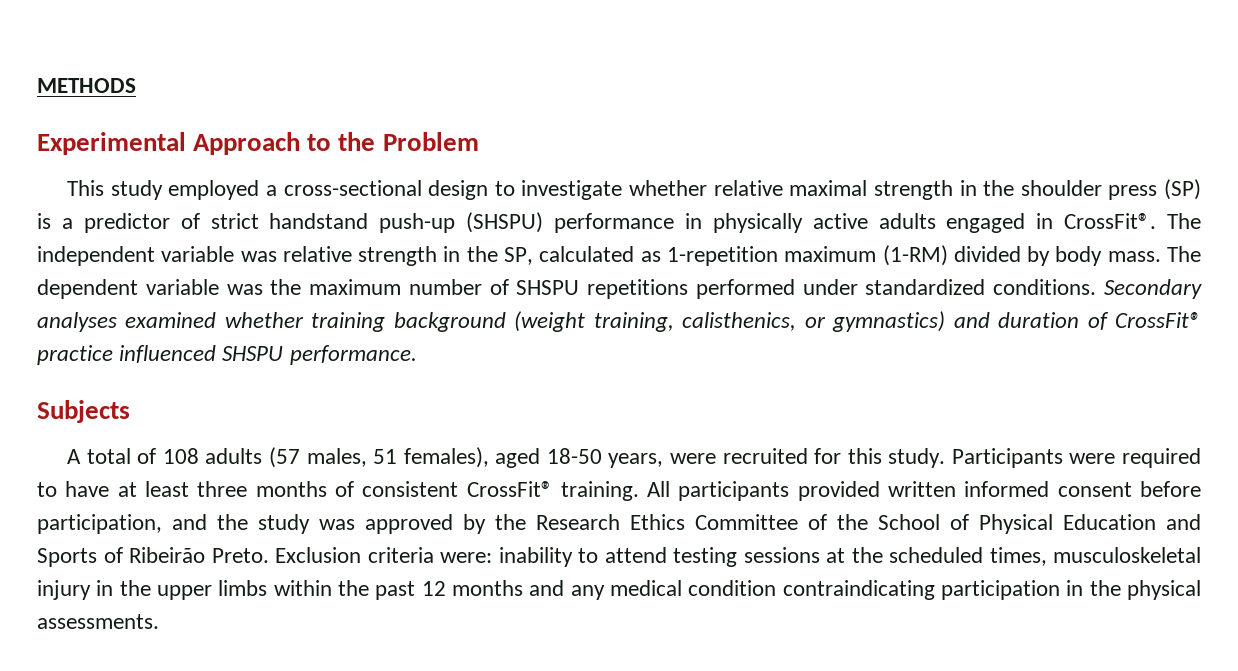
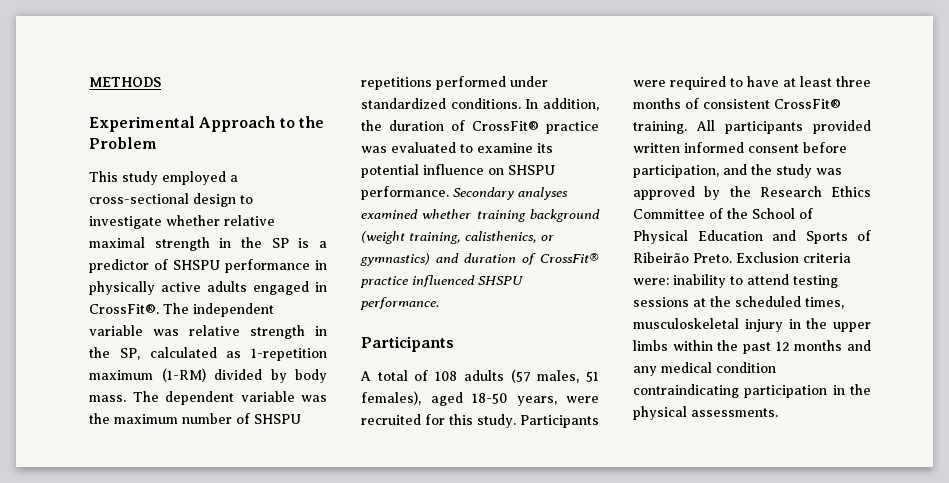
- This study employed a cross-sectional design to investigate whether relative maximal strength in the shoulder press (SP) is a predictor of strict handstand push-up (SHSPU) performance in physically active adults engaged in CrossFit®.
+ This study employed a cross-sectional design to investigate whether relative maximal strength in the SP is a predictor of SHSPU performance in physically active adults engaged in CrossFit®.
+ In addition, the duration of CrossFit® practice was evaluated to examine its potential influence on SHSPU performance.
  Secondary analyses examined whether training background (weight training, calisthenics, or gymnastics) and duration of CrossFit® practice influenced SHSPU performance.
- Subjects
+ Participants

